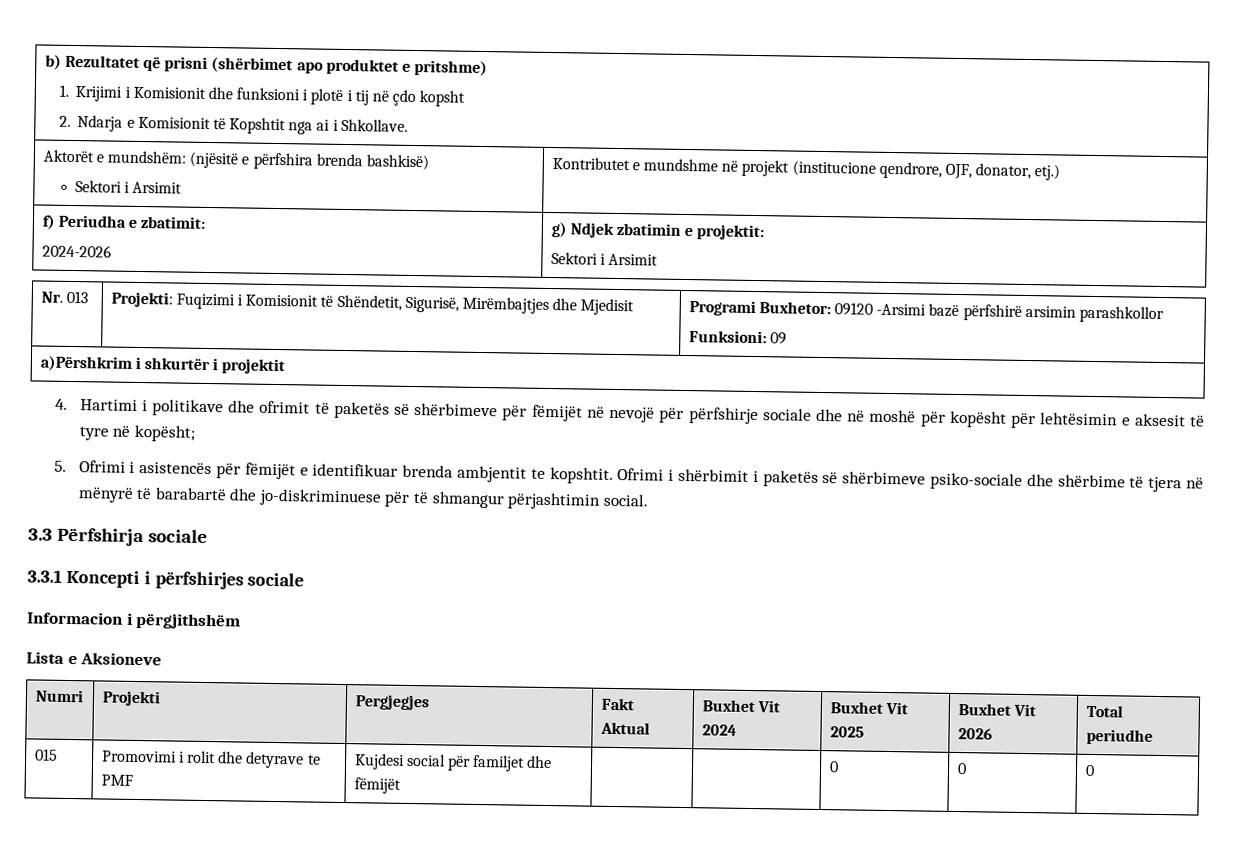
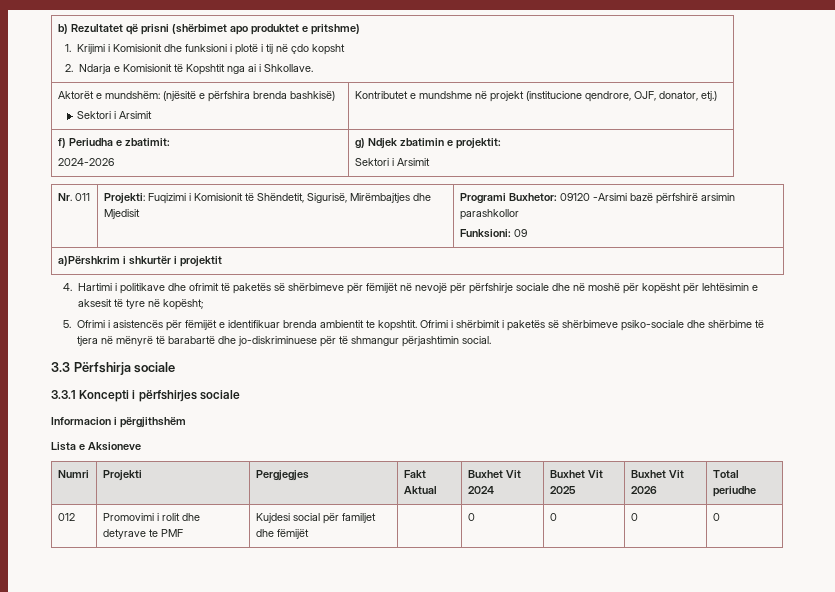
- Nr. 013 | Projekti: Fuqizimi i Komisionit të Shëndetit, Sigurisë, Mirëmbajtjes dhe Mjedisit | Programi Buxhetor: 09120 -Arsimi bazë përfshirë arsimin parashkollor
+ Nr. 011 | Projekti: Fuqizimi i Komisionit të Shëndetit, Sigurisë, Mirëmbajtjes dhe Mjedisit | Programi Buxhetor: 09120 -Arsimi bazë përfshirë arsimin parashkollor
- 5. Ofrimi i asistencës për fëmijët e identifikuar brenda ambjentit te kopshtit.
+ 5. Ofrimi i asistencës për fëmijët e identifikuar brenda ambientit te kopshtit.
- 015 | Promovimi i rolit dhe detyrave te PMF | Kujdesi social për familjet dhe fëmijët | | | 0 | 0 | 0
+ 012 | Promovimi i rolit dhe detyrave te PMF | Kujdesi social për familjet dhe fëmijët | | 0 | 0 | 0 | 0

